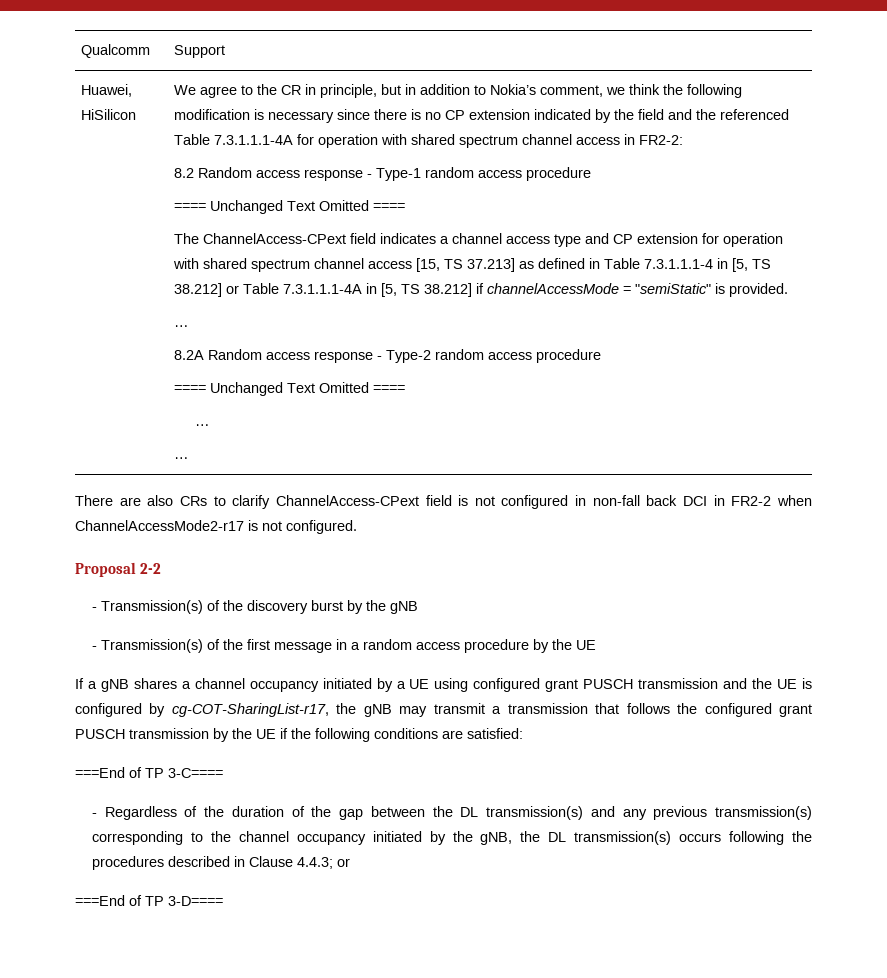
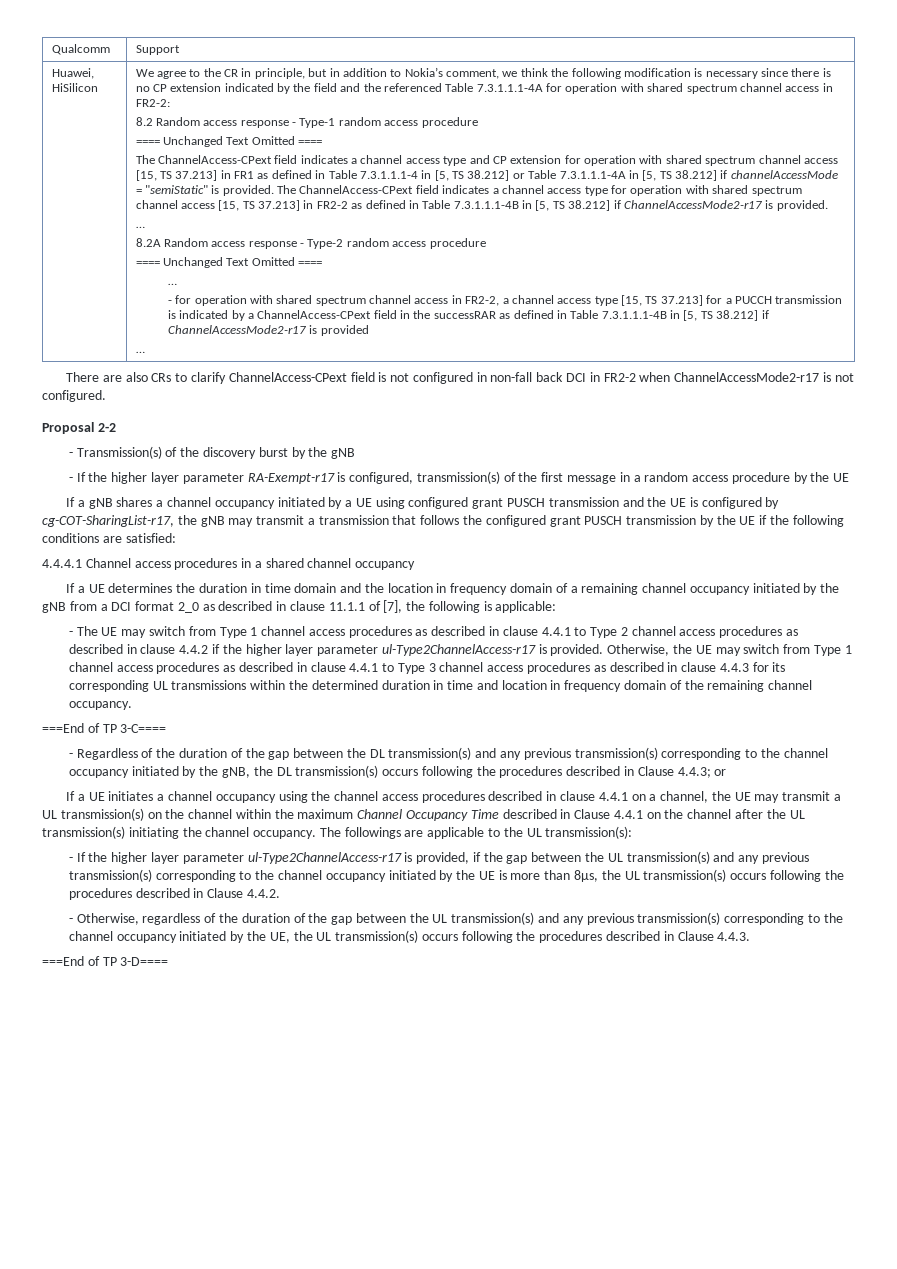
- The ChannelAccess-CPext field indicates a channel access type and CP extension for operation with shared spectrum channel access [15, TS 37.213] as defined in Table 7.3.1.1.1-4 in [5, TS 38.212] or Table 7.3.1.1.1-4A in [5, TS 38.212] if channelAccessMode = "semiStatic" is provided.
+ The ChannelAccess-CPext field indicates a channel access type and CP extension for operation with shared spectrum channel access [15, TS 37.213] in FR1 as defined in Table 7.3.1.1.1-4 in [5, TS 38.212] or Table 7.3.1.1.1-4A in [5, TS 38.212] if channelAccessMode = "semiStatic" is provided. The ChannelAccess-CPext field indicates a channel access type for operation with shared spectrum channel access [15, TS 37.213] in FR2-2 as defined in Table 7.3.1.1.1-4B in [5, TS 38.212] if ChannelAccessMode2-r17 is provided.
+ - for operation with shared spectrum channel access in FR2-2, a channel access type [15, TS 37.213] for a PUCCH transmission is indicated by a ChannelAccess-CPext field in the successRAR as defined in Table 7.3.1.1.1-4B in [5, TS 38.212] if ChannelAccessMode2-r17 is provided
- - Transmission(s) of the first message in a random access procedure by the UE
+ - If the higher layer parameter RA-Exempt-r17 is configured, transmission(s) of the first message in a random access procedure by the UE
+ 4.4.4.1 Channel access procedures in a shared channel occupancy
+ If a UE determines the duration in time domain and the location in frequency domain of a remaining channel occupancy initiated by the gNB from a DCI format 2_0 as described in clause 11.1.1 of [7], the following is applicable:
+ - The UE may switch from Type 1 channel access procedures as described in clause 4.4.1 to Type 2 channel access procedures as described in clause 4.4.2 if the higher layer parameter ul-Type2ChannelAccess-r17 is provided. Otherwise, the UE may switch from Type 1 channel access procedures as described in clause 4.4.1 to Type 3 channel access procedures as described in clause 4.4.3 for its corresponding UL transmissions within the determined duration in time and location in frequency domain of the remaining channel occupancy.
+ If a UE initiates a channel occupancy using the channel access procedures described in clause 4.4.1 on a channel, the UE may transmit a UL transmission(s) on the channel within the maximum Channel Occupancy Time described in Clause 4.4.1 on the channel after the UL transmission(s) initiating the channel occupancy. The followings are applicable to the UL transmission(s):
+ - If the higher layer parameter ul-Type2ChannelAccess-r17 is provided, if the gap between the UL transmission(s) and any previous transmission(s) corresponding to the channel occupancy initiated by the UE is more than 8μs, the UL transmission(s) occurs following the procedures described in Clause 4.4.2.
+ - Otherwise, regardless of the duration of the gap between the UL transmission(s) and any previous transmission(s) corresponding to the channel occupancy initiated by the UE, the UL transmission(s) occurs following the procedures described in Clause 4.4.3.

